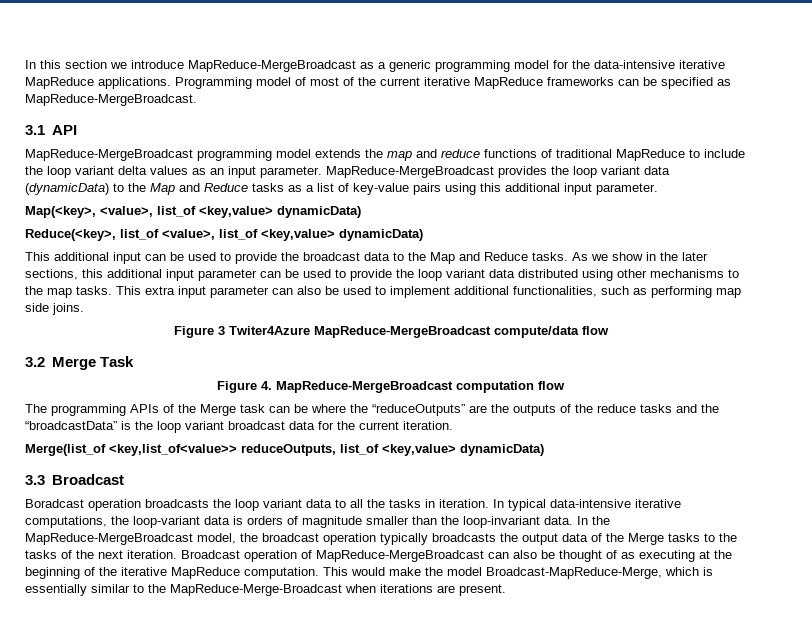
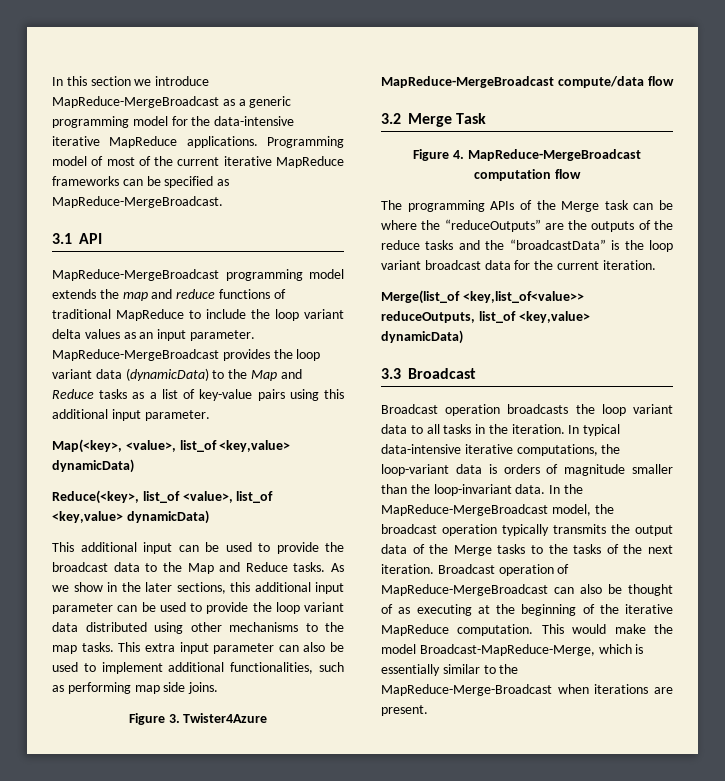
- Figure 3 Twiter4Azure MapReduce-MergeBroadcast compute/data flow
+ Figure 3. Twister4Azure MapReduce-MergeBroadcast compute/data flow
- Boradcast operation broadcasts the loop variant data to all the tasks in iteration.
+ Broadcast operation broadcasts the loop variant data to all tasks in the iteration.
- In the MapReduce-MergeBroadcast model, the broadcast operation typically broadcasts the output data of the Merge tasks to the tasks of the next iteration.
+ In the MapReduce-MergeBroadcast model, the broadcast operation typically transmits the output data of the Merge tasks to the tasks of the next iteration.

